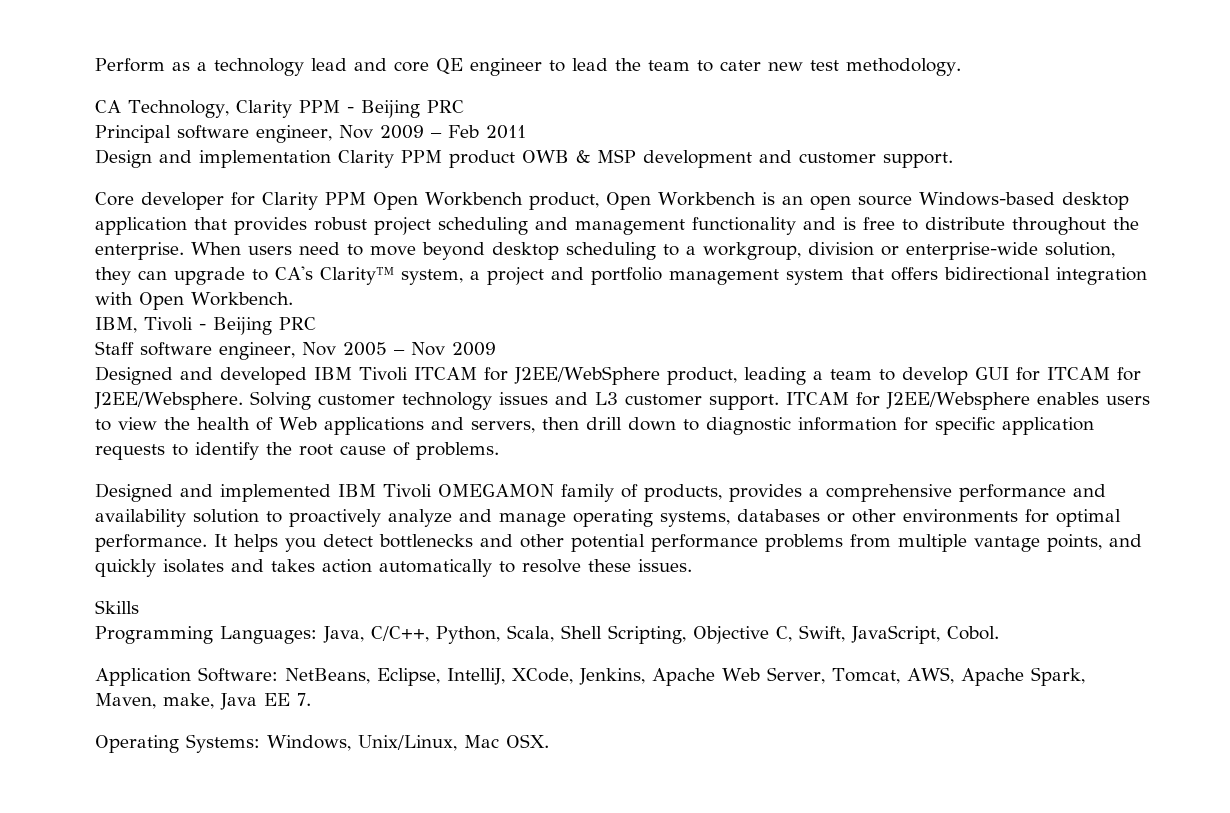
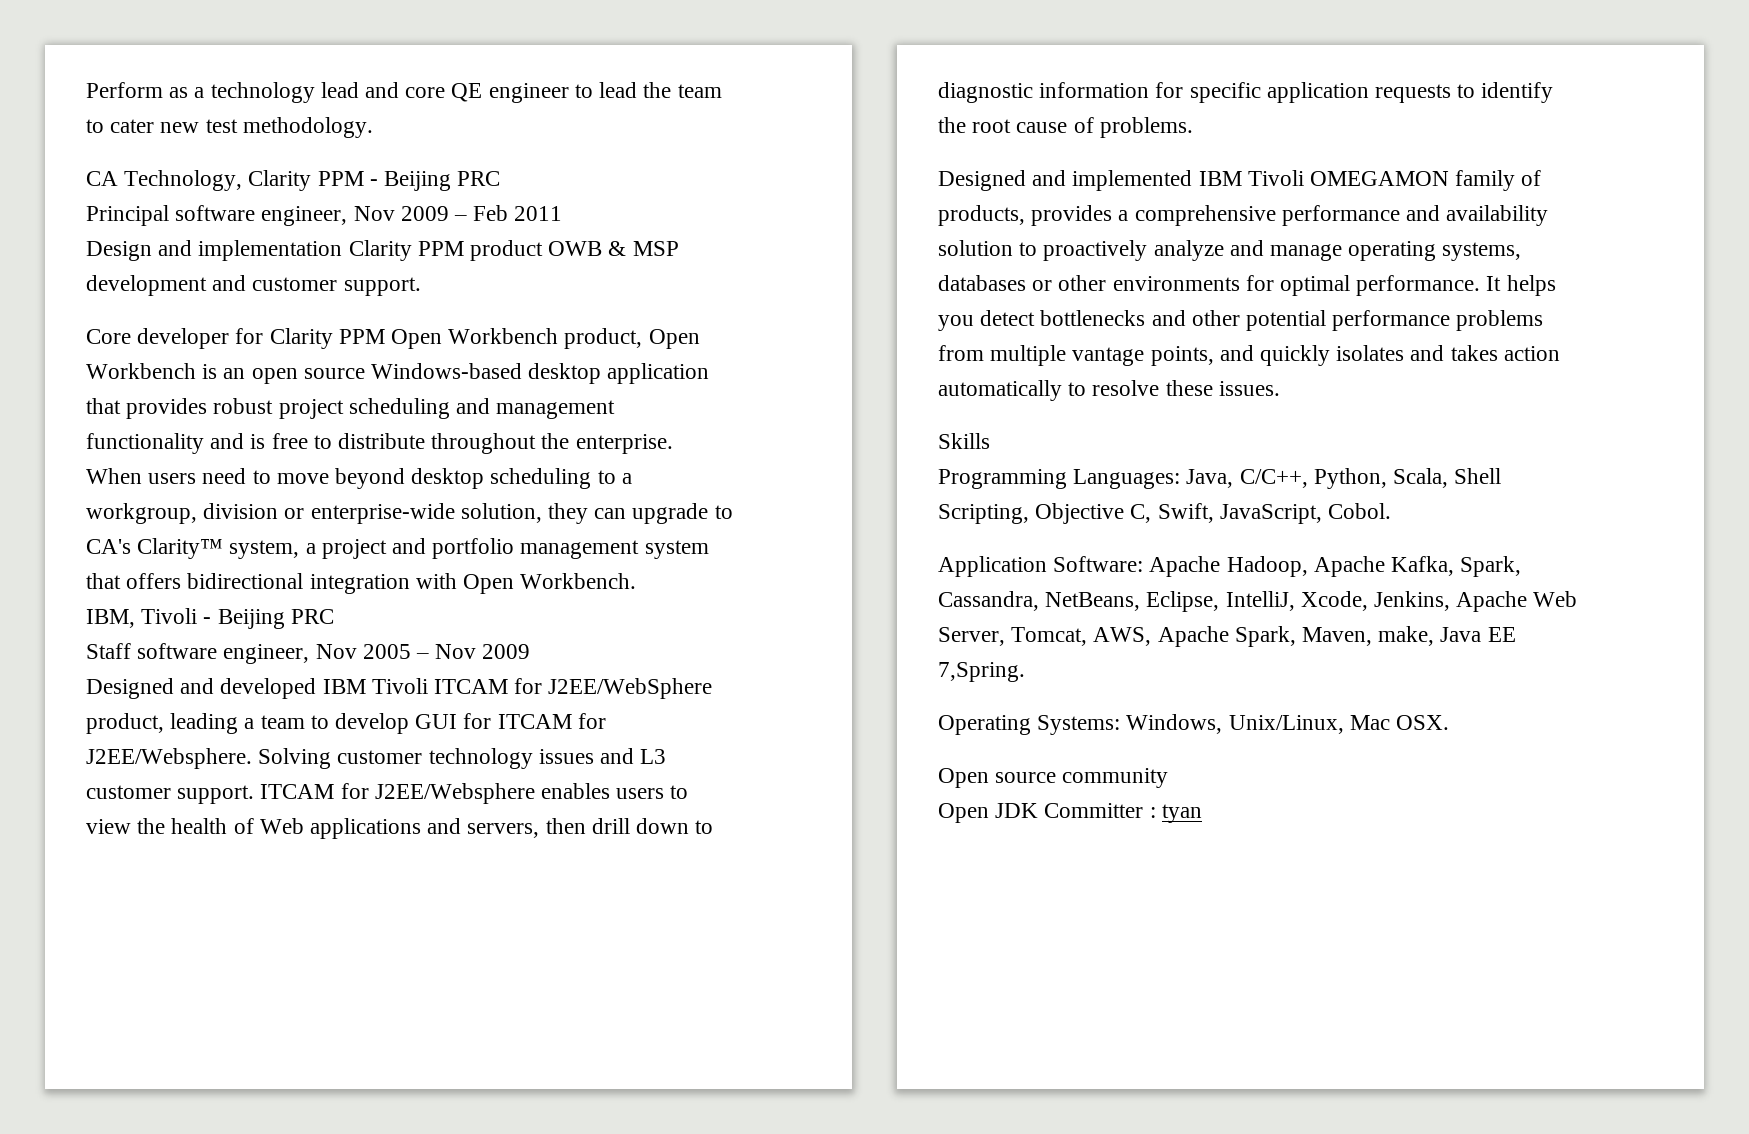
- Application Software: NetBeans, Eclipse, IntelliJ, XCode, Jenkins, Apache Web Server, Tomcat, AWS, Apache Spark, Maven, make, Java EE 7.
+ Application Software: Apache Hadoop, Apache Kafka, Spark, Cassandra, NetBeans, Eclipse, IntelliJ, Xcode, Jenkins, Apache Web Server, Tomcat, AWS, Apache Spark, Maven, make, Java EE 7,Spring.
+ Open source community
+ Open JDK Committer : tyan

